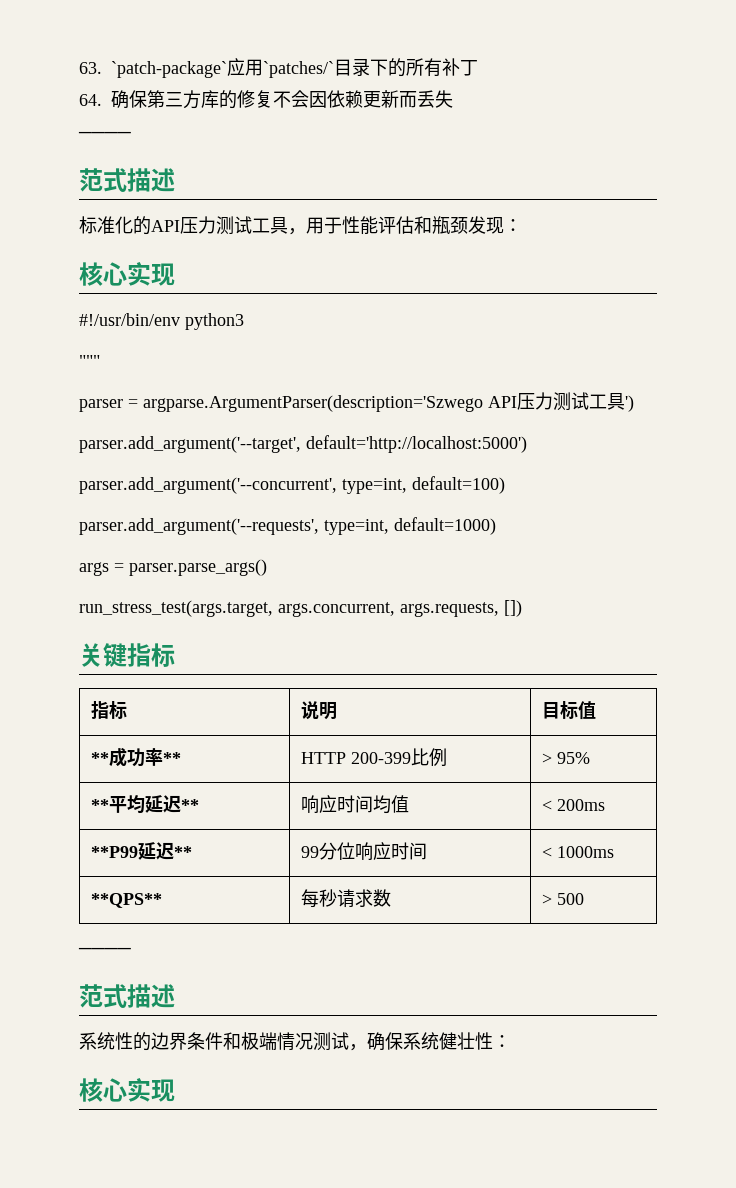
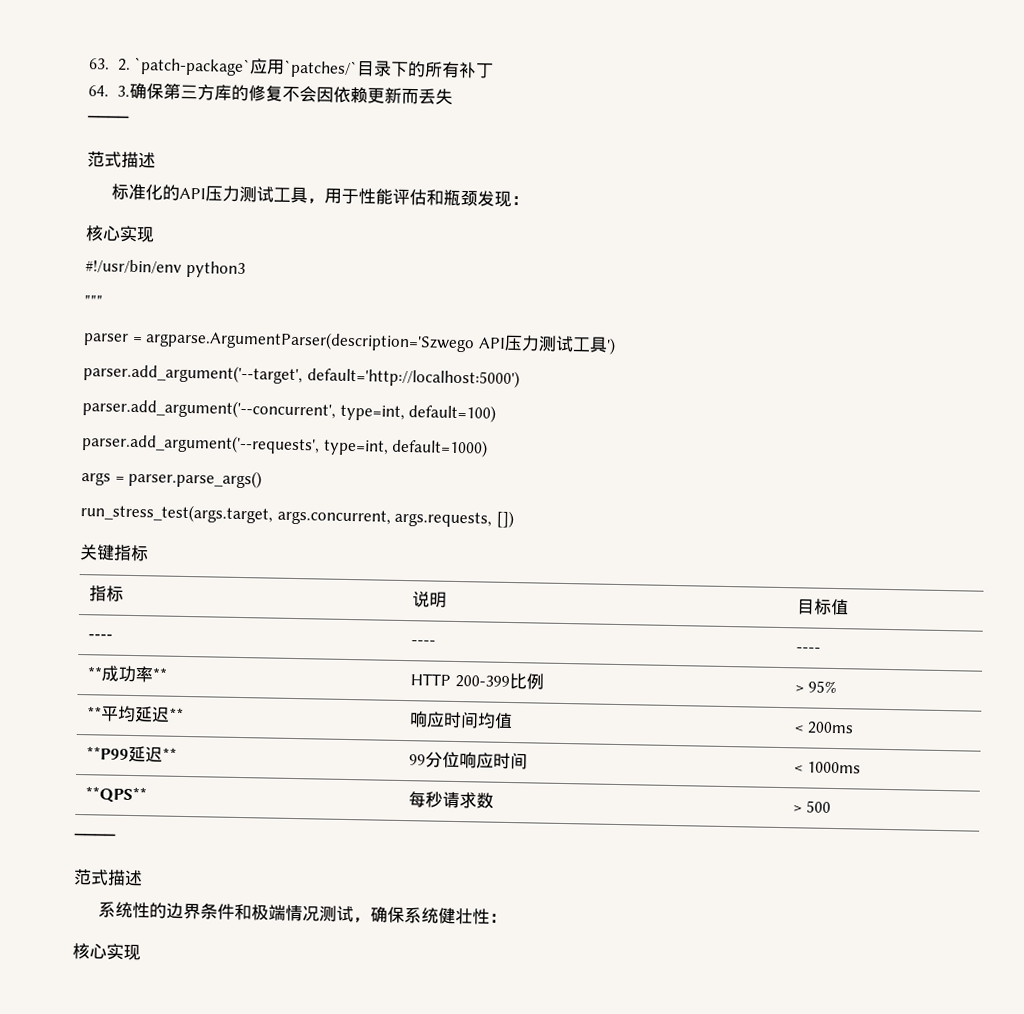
- 63. `patch-package`应用`patches/`目录下的所有补丁
+ 63. 2. `patch-package`应用`patches/`目录下的所有补丁
- 64.确保第三方库的修复不会因依赖更新而丢失
+ 64. 3.确保第三方库的修复不会因依赖更新而丢失
+ ---- | ---- | ----

